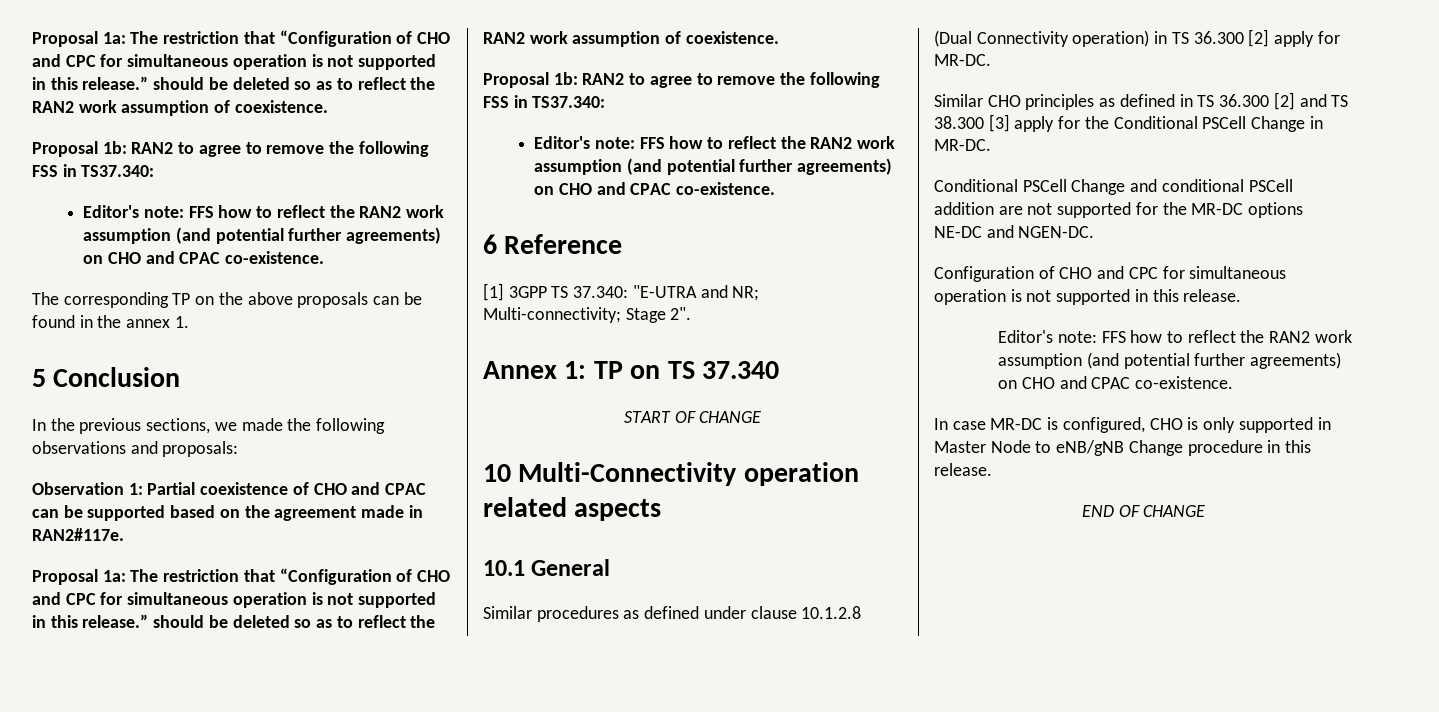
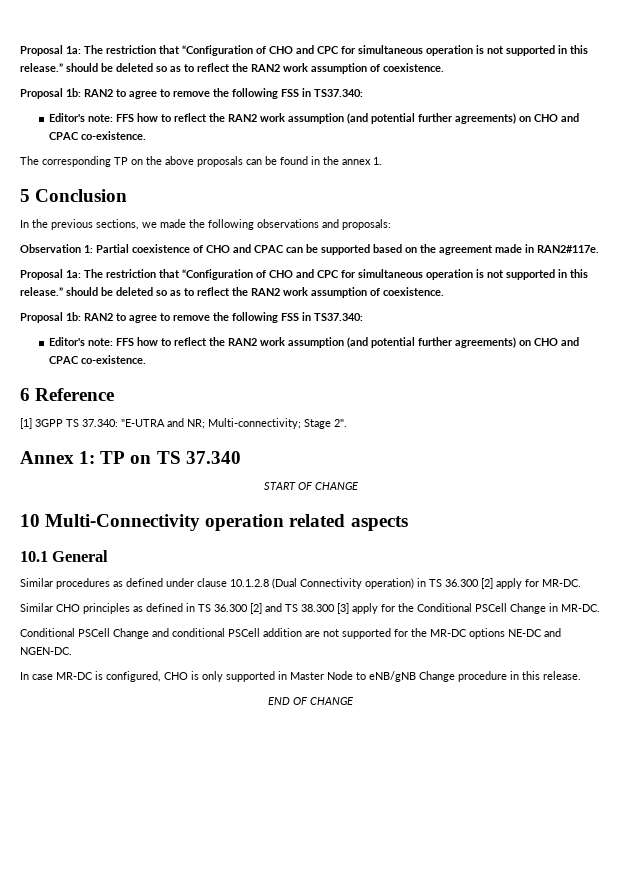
- Configuration of CHO and CPC for simultaneous operation is not supported in this release.
- Editor's note: FFS how to reflect the RAN2 work assumption (and potential further agreements) on CHO and CPAC co-existence.

